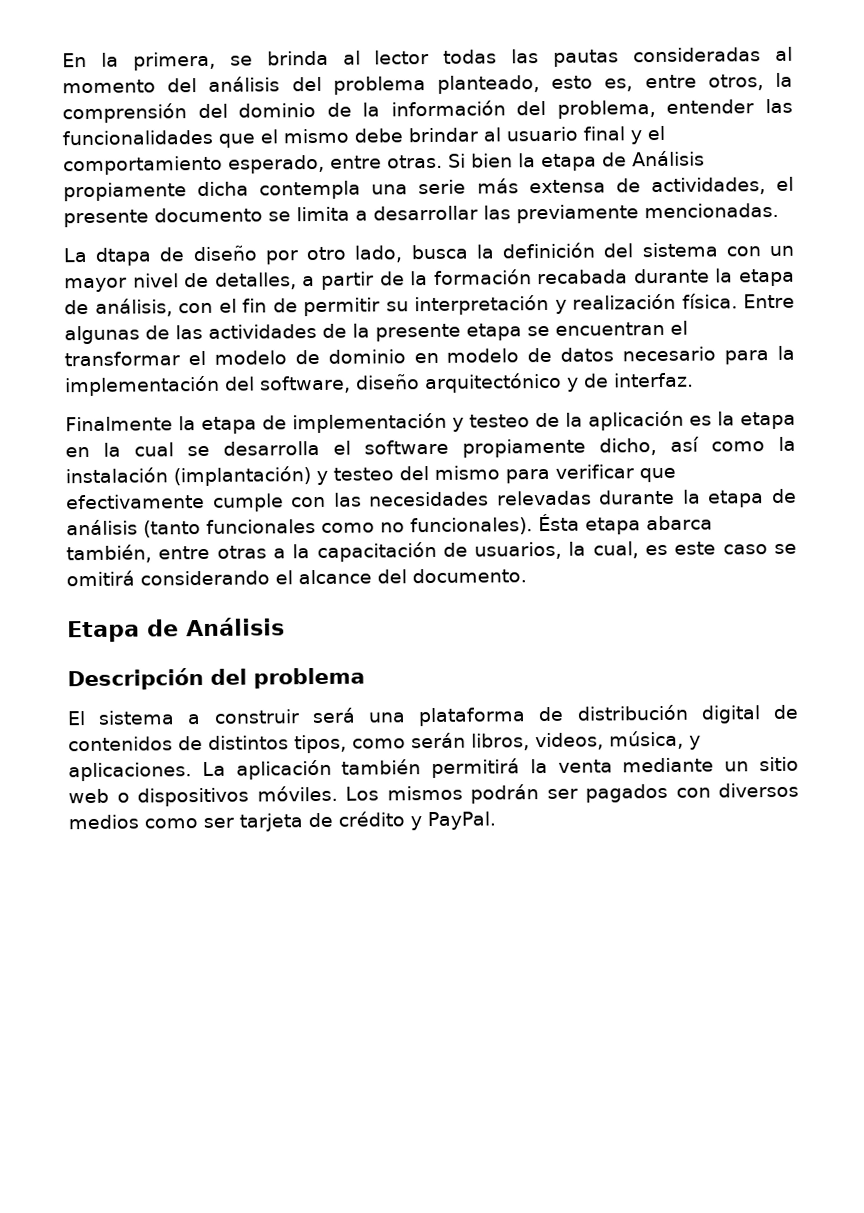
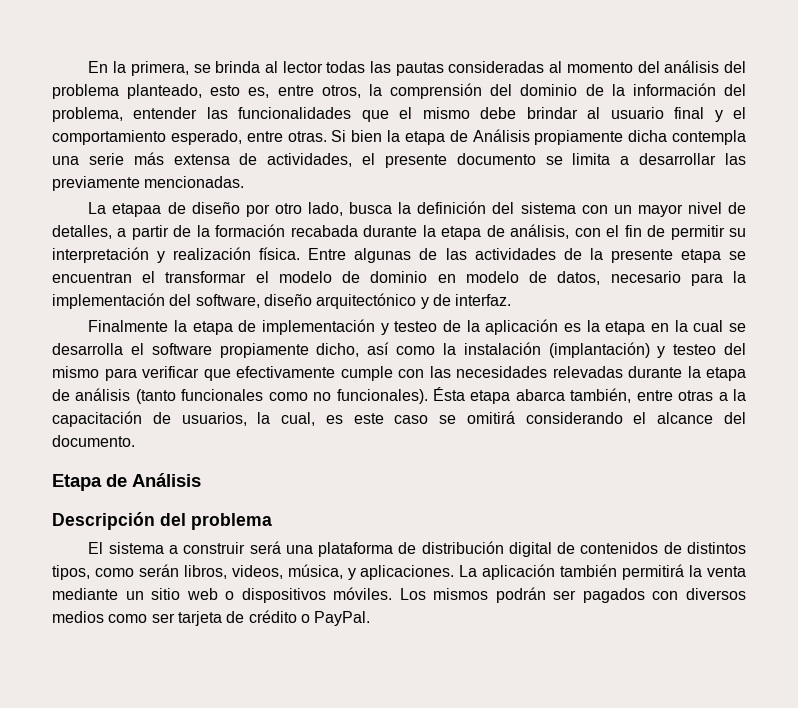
- La dtapa de diseño por otro lado, busca la definición del sistema con un mayor nivel de detalles, a partir de la formación recabada durante la etapa de análisis, con el fin de permitir su interpretación y realización física.
+ La etapaa de diseño por otro lado, busca la definición del sistema con un mayor nivel de detalles, a partir de la formación recabada durante la etapa de análisis, con el fin de permitir su interpretación y realización física.
- Entre algunas de las actividades de la presente etapa se encuentran el transformar el modelo de dominio en modelo de datos necesario para la implementación del software, diseño arquitectónico y de interfaz.
+ Entre algunas de las actividades de la presente etapa se encuentran el transformar el modelo de dominio en modelo de datos, necesario para la implementación del software, diseño arquitectónico y de interfaz.
- Los mismos podrán ser pagados con diversos medios como ser tarjeta de crédito y PayPal.
+ Los mismos podrán ser pagados con diversos medios como ser tarjeta de crédito o PayPal.

